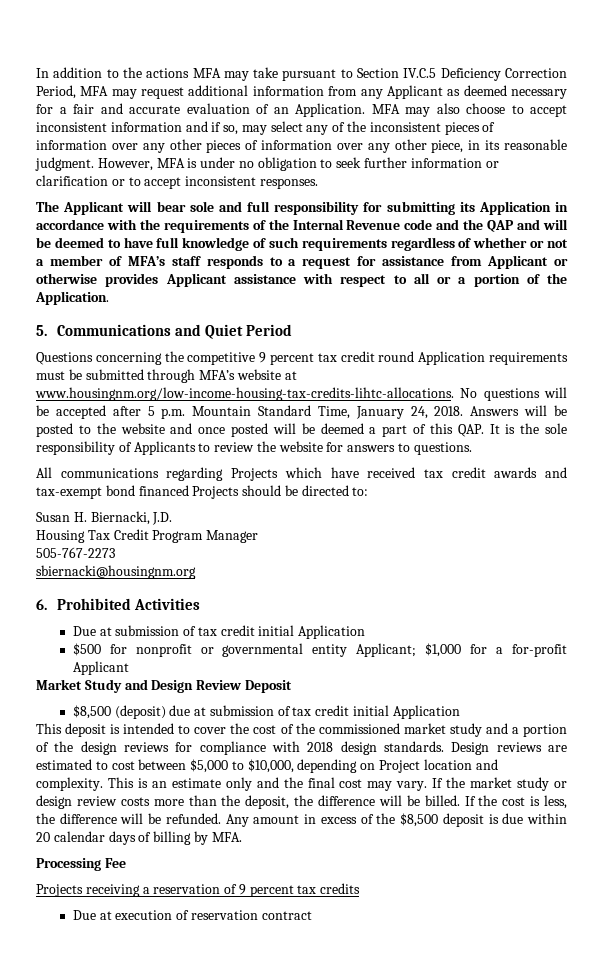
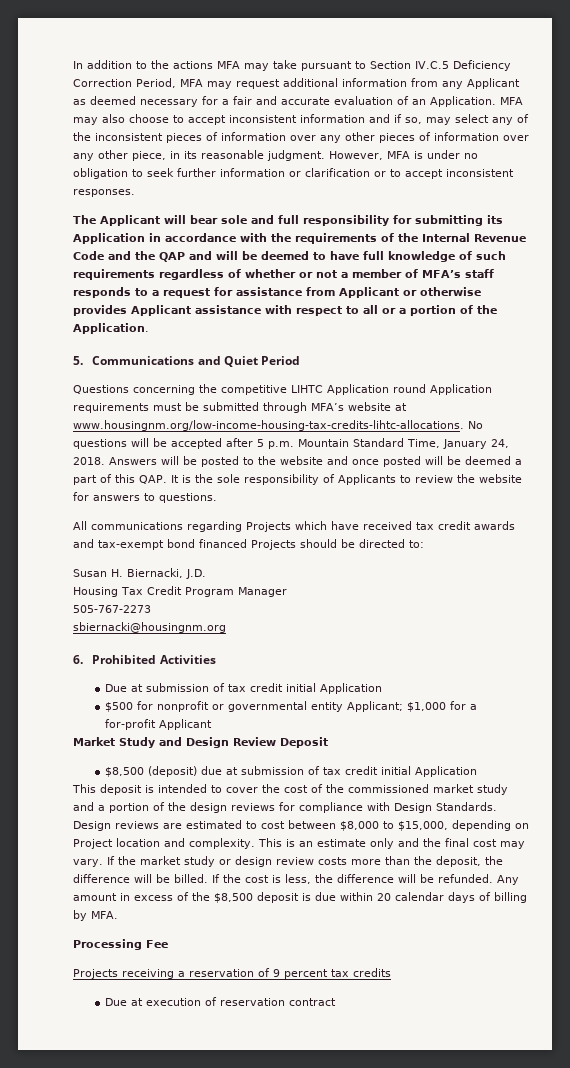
- The Applicant will bear sole and full responsibility for submitting its Application in accordance with the requirements of the Internal Revenue code and the QAP and will be deemed to have full knowledge of such requirements regardless of whether or not a member of MFA’s staff responds to a request for assistance from Applicant or otherwise provides Applicant assistance with respect to all or a portion of the Application.
+ The Applicant will bear sole and full responsibility for submitting its Application in accordance with the requirements of the Internal Revenue Code and the QAP and will be deemed to have full knowledge of such requirements regardless of whether or not a member of MFA’s staff responds to a request for assistance from Applicant or otherwise provides Applicant assistance with respect to all or a portion of the Application.
- Questions concerning the competitive 9 percent tax credit round Application requirements must be submitted through MFA’s website at www.housingnm.org/low-income-housing-tax-credits-lihtc-allocations. No questions will be accepted after 5 p.m. Mountain Standard Time, January 24, 2018.
+ Questions concerning the competitive LIHTC Application round Application requirements must be submitted through MFA’s website at www.housingnm.org/low-income-housing-tax-credits-lihtc-allocations. No questions will be accepted after 5 p.m. Mountain Standard Time, January 24, 2018.
- This deposit is intended to cover the cost of the commissioned market study and a portion of the design reviews for compliance with 2018 design standards.
+ This deposit is intended to cover the cost of the commissioned market study and a portion of the design reviews for compliance with Design Standards.
- Design reviews are estimated to cost between $5,000 to $10,000, depending on Project location and complexity.
+ Design reviews are estimated to cost between $8,000 to $15,000, depending on Project location and complexity.

